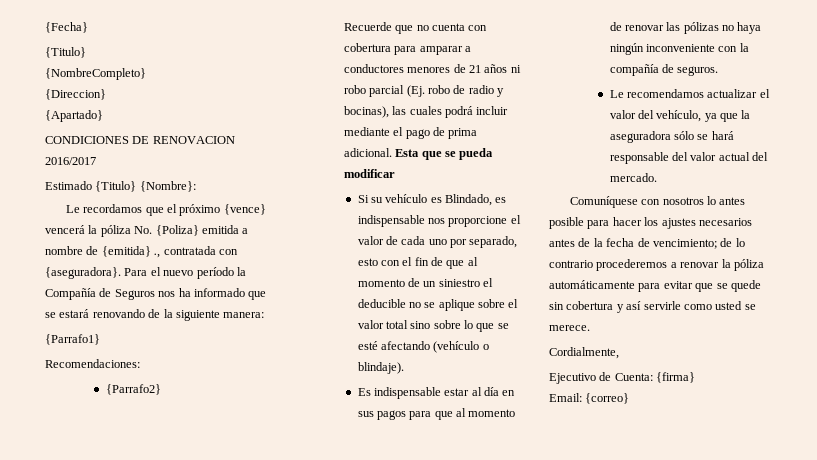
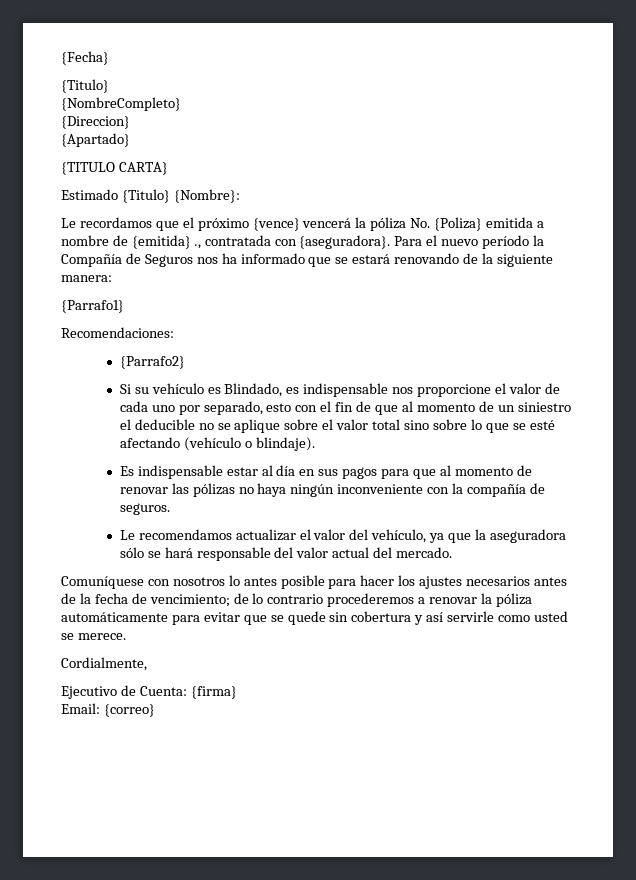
- CONDICIONES DE RENOVACION 2016/2017
+ {TITULO CARTA}
- Recuerde que no cuenta con cobertura para amparar a conductores menores de 21 años ni robo parcial (Ej. robo de radio y bocinas), las cuales podrá incluir mediante el pago de prima adicional. Esta que se pueda modificar

